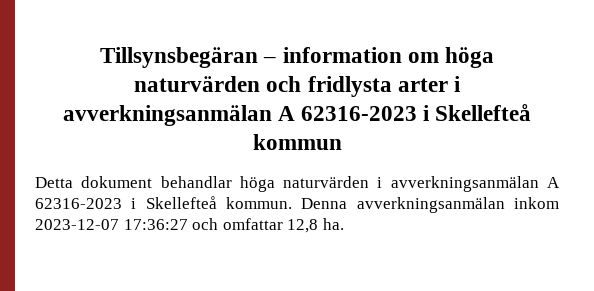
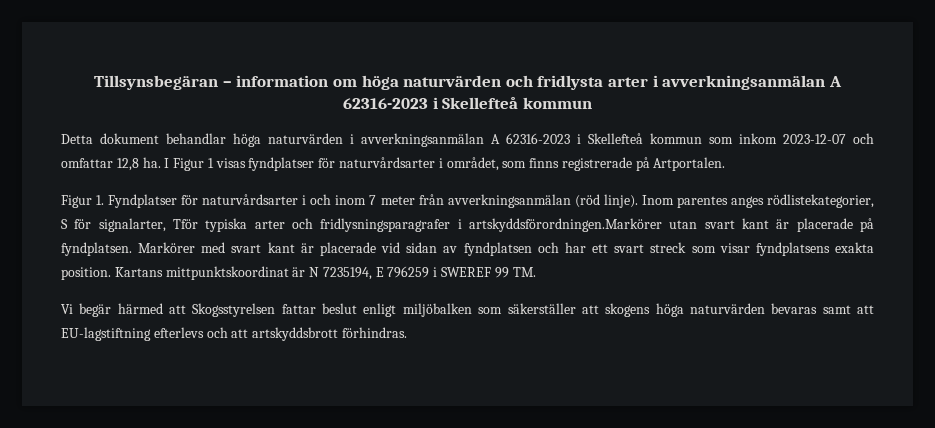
- Detta dokument behandlar höga naturvärden i avverkningsanmälan A 62316-2023 i Skellefteå kommun. Denna avverkningsanmälan inkom 2023-12-07 17:36:27 och omfattar 12,8 ha.
+ Detta dokument behandlar höga naturvärden i avverkningsanmälan A 62316-2023 i Skellefteå kommun som inkom 2023-12-07 och omfattar 12,8 ha.
+ I Figur 1 visas fyndplatser för naturvårdsarter i området, som finns registrerade på Artportalen.
+ Figur 1. Fyndplatser för naturvårdsarter i och inom 7 meter från avverkningsanmälan (röd linje). Inom parentes anges rödlistekategorier, S för signalarter, Tför typiska arter och fridlysningsparagrafer i artskyddsförordningen.Markörer utan svart kant är placerade på fyndplatsen. Markörer med svart kant är placerade vid sidan av fyndplatsen och har ett svart streck som visar fyndplatsens exakta position. Kartans mittpunktskoordinat är N 7235194, E 796259 i SWEREF 99 TM.
+ Vi begär härmed att Skogsstyrelsen fattar beslut enligt miljöbalken som säkerställer att skogens höga naturvärden bevaras samt att EU-lagstiftning efterlevs och att artskyddsbrott förhindras.

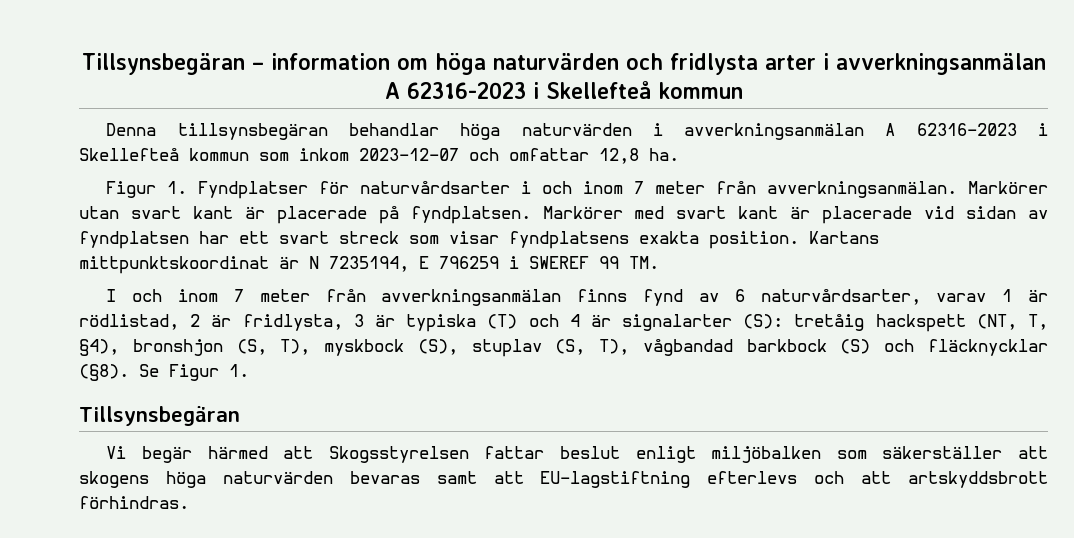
- Detta dokument behandlar höga naturvärden i avverkningsanmälan A 62316-2023 i Skellefteå kommun som inkom 2023-12-07 och omfattar 12,8 ha. I Figur 1 visas fyndplatser för naturvårdsarter i området, som finns registrerade på Artportalen.
+ Denna tillsynsbegäran behandlar höga naturvärden i avverkningsanmälan A 62316-2023 i Skellefteå kommun som inkom 2023-12-07 och omfattar 12,8 ha.
- Figur 1. Fyndplatser för naturvårdsarter i och inom 7 meter från avverkningsanmälan (röd linje). Inom parentes anges rödlistekategorier, S för signalarter, Tför typiska arter och fridlysningsparagrafer i artskyddsförordningen.Markörer utan svart kant är placerade på fyndplatsen.
+ Figur 1. Fyndplatser för naturvårdsarter i och inom 7 meter från avverkningsanmälan. Markörer utan svart kant är placerade på fyndplatsen.
- Markörer med svart kant är placerade vid sidan av fyndplatsen och har ett svart streck som visar fyndplatsens exakta position.
+ Markörer med svart kant är placerade vid sidan av fyndplatsen har ett svart streck som visar fyndplatsens exakta position.
+ I och inom 7 meter från avverkningsanmälan finns fynd av 6 naturvårdsarter, varav 1 är rödlistad, 2 är fridlysta, 3 är typiska (T) och 4 är signalarter (S): tretåig hackspett (NT, T, §4), bronshjon (S, T), myskbock (S), stuplav (S, T), vågbandad barkbock (S) och fläcknycklar (§8). Se Figur 1.
+ Tillsynsbegäran

